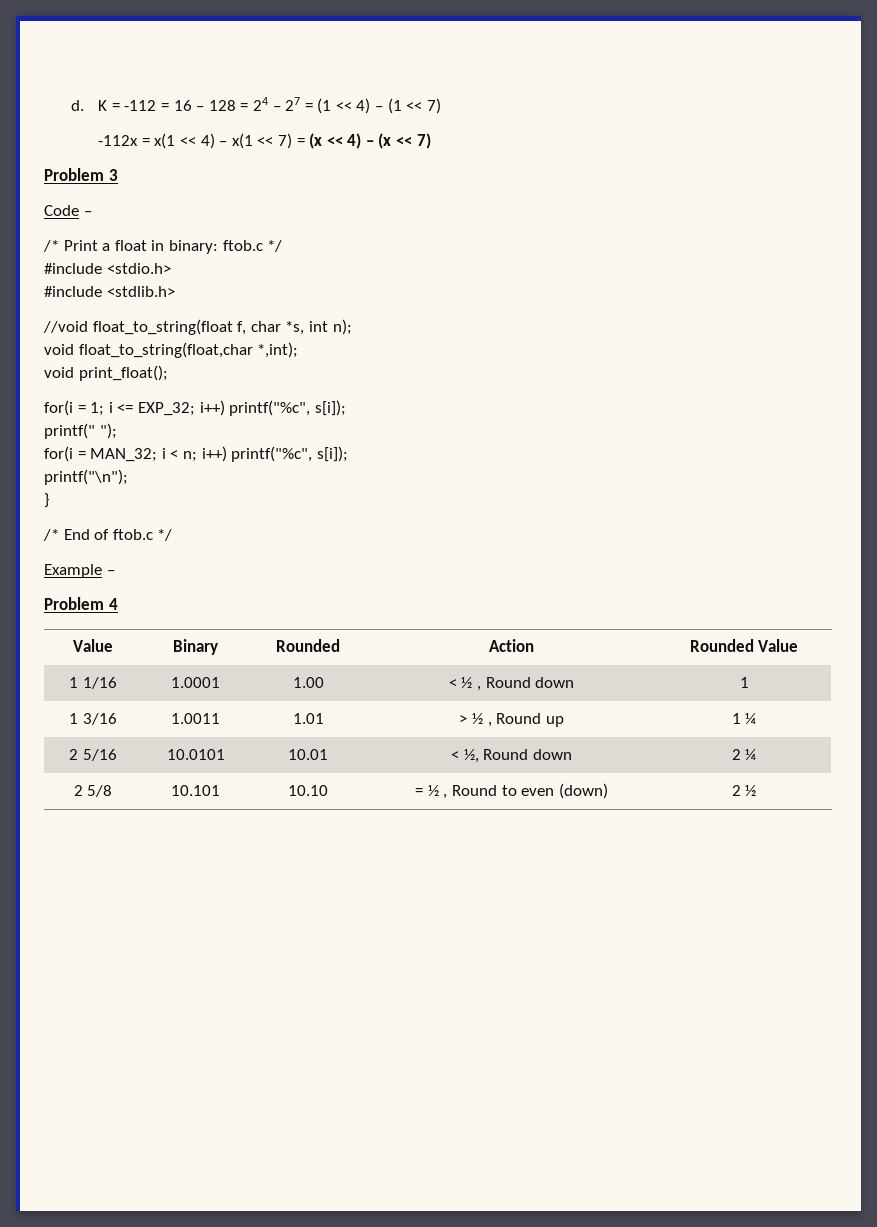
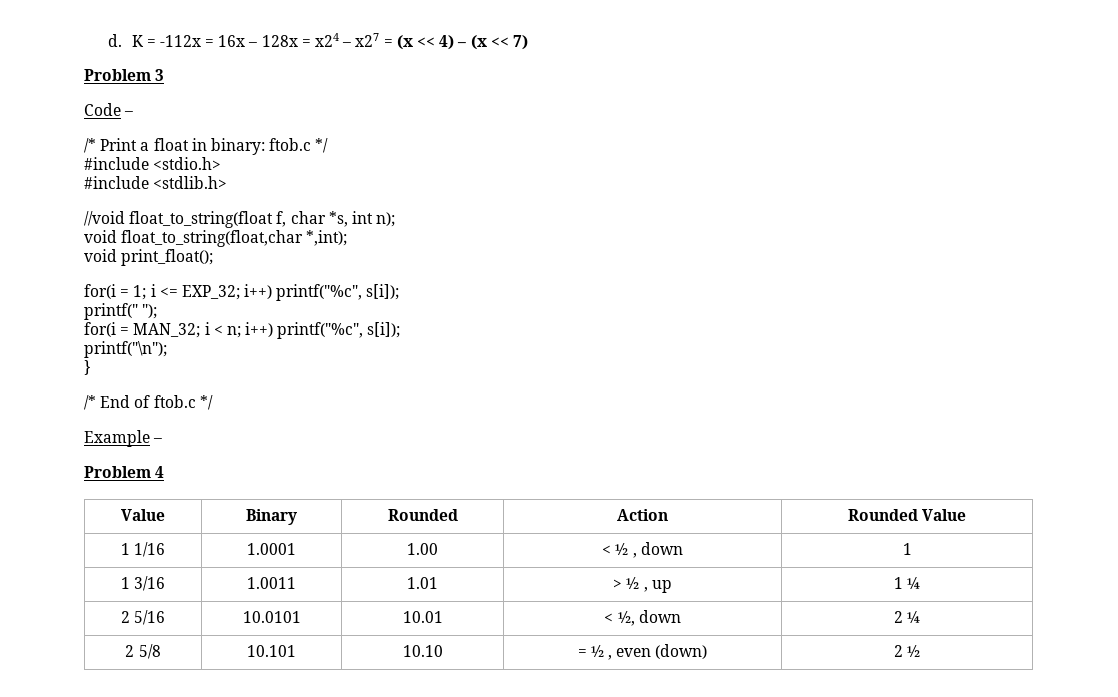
- K = -112 = 16 – 128 = 24 – 27 = (1 << 4) – (1 << 7)
- -112x = x(1 << 4) – x(1 << 7) = (x << 4) – (x << 7)
+ K = -112x = 16x – 128x = x24 – x27 = (x << 4) – (x << 7)
- 1 1/16 | 1.0001 | 1.00 | < ½ , Round down | 1
+ 1 1/16 | 1.0001 | 1.00 | < ½ , down | 1
- 1 3/16 | 1.0011 | 1.01 | > ½ , Round up | 1 ¼
+ 1 3/16 | 1.0011 | 1.01 | > ½ , up | 1 ¼
- 2 5/16 | 10.0101 | 10.01 | < ½, Round down | 2 ¼
+ 2 5/16 | 10.0101 | 10.01 | < ½, down | 2 ¼
- 2 5/8 | 10.101 | 10.10 | = ½ , Round to even (down) | 2 ½
+ 2 5/8 | 10.101 | 10.10 | = ½ , even (down) | 2 ½

